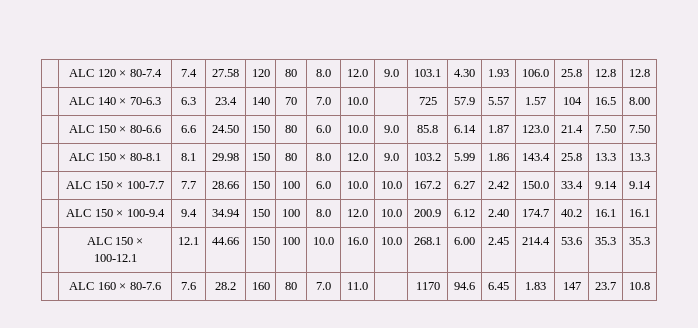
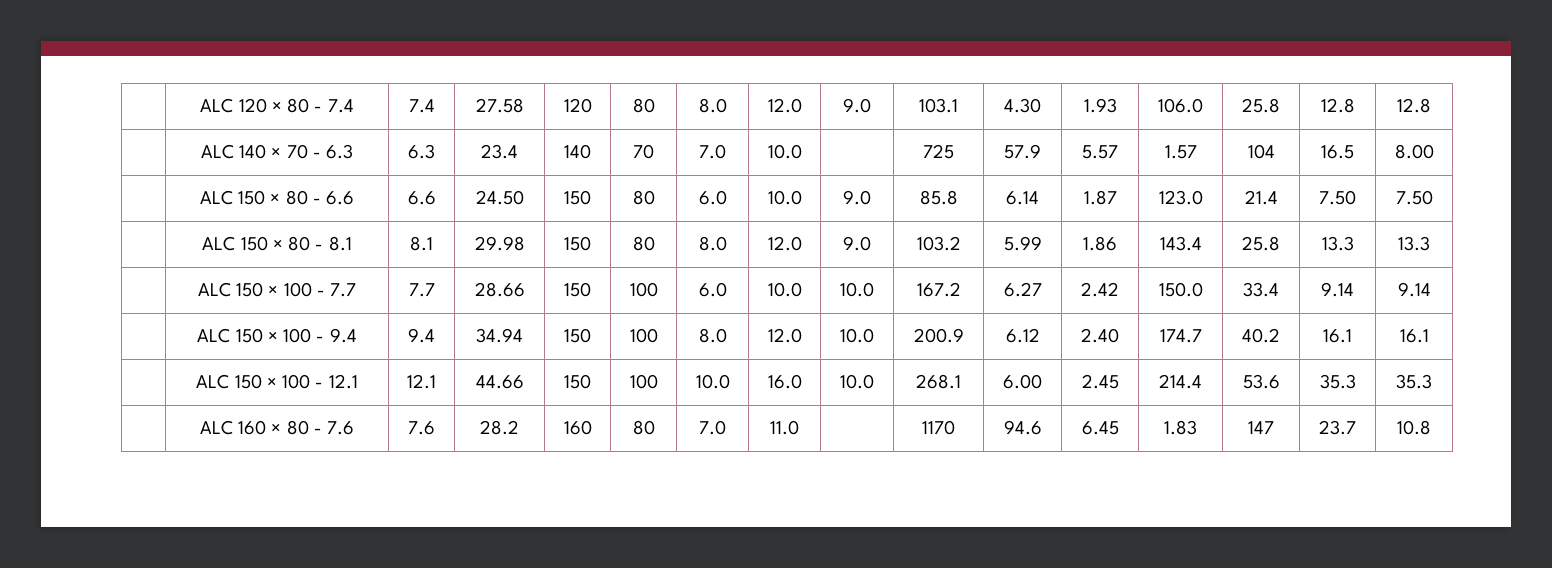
- | ALC 120 × 80-7.4 | 7.4 | 27.58 | 120 | 80 | 8.0 | 12.0 | 9.0 | 103.1 | 4.30 | 1.93 | 106.0 | 25.8 | 12.8 | 12.8
+ | ALC 120 × 80 - 7.4 | 7.4 | 27.58 | 120 | 80 | 8.0 | 12.0 | 9.0 | 103.1 | 4.30 | 1.93 | 106.0 | 25.8 | 12.8 | 12.8
- | ALC 140 × 70-6.3 | 6.3 | 23.4 | 140 | 70 | 7.0 | 10.0 | | 725 | 57.9 | 5.57 | 1.57 | 104 | 16.5 | 8.00
+ | ALC 140 × 70 - 6.3 | 6.3 | 23.4 | 140 | 70 | 7.0 | 10.0 | | 725 | 57.9 | 5.57 | 1.57 | 104 | 16.5 | 8.00
- | ALC 150 × 80-6.6 | 6.6 | 24.50 | 150 | 80 | 6.0 | 10.0 | 9.0 | 85.8 | 6.14 | 1.87 | 123.0 | 21.4 | 7.50 | 7.50
+ | ALC 150 × 80 - 6.6 | 6.6 | 24.50 | 150 | 80 | 6.0 | 10.0 | 9.0 | 85.8 | 6.14 | 1.87 | 123.0 | 21.4 | 7.50 | 7.50
- | ALC 150 × 80-8.1 | 8.1 | 29.98 | 150 | 80 | 8.0 | 12.0 | 9.0 | 103.2 | 5.99 | 1.86 | 143.4 | 25.8 | 13.3 | 13.3
+ | ALC 150 × 80 - 8.1 | 8.1 | 29.98 | 150 | 80 | 8.0 | 12.0 | 9.0 | 103.2 | 5.99 | 1.86 | 143.4 | 25.8 | 13.3 | 13.3
- | ALC 150 × 100-7.7 | 7.7 | 28.66 | 150 | 100 | 6.0 | 10.0 | 10.0 | 167.2 | 6.27 | 2.42 | 150.0 | 33.4 | 9.14 | 9.14
+ | ALC 150 × 100 - 7.7 | 7.7 | 28.66 | 150 | 100 | 6.0 | 10.0 | 10.0 | 167.2 | 6.27 | 2.42 | 150.0 | 33.4 | 9.14 | 9.14
- | ALC 150 × 100-9.4 | 9.4 | 34.94 | 150 | 100 | 8.0 | 12.0 | 10.0 | 200.9 | 6.12 | 2.40 | 174.7 | 40.2 | 16.1 | 16.1
+ | ALC 150 × 100 - 9.4 | 9.4 | 34.94 | 150 | 100 | 8.0 | 12.0 | 10.0 | 200.9 | 6.12 | 2.40 | 174.7 | 40.2 | 16.1 | 16.1
- | ALC 150 × 100-12.1 | 12.1 | 44.66 | 150 | 100 | 10.0 | 16.0 | 10.0 | 268.1 | 6.00 | 2.45 | 214.4 | 53.6 | 35.3 | 35.3
+ | ALC 150 × 100 - 12.1 | 12.1 | 44.66 | 150 | 100 | 10.0 | 16.0 | 10.0 | 268.1 | 6.00 | 2.45 | 214.4 | 53.6 | 35.3 | 35.3
- | ALC 160 × 80-7.6 | 7.6 | 28.2 | 160 | 80 | 7.0 | 11.0 | | 1170 | 94.6 | 6.45 | 1.83 | 147 | 23.7 | 10.8
+ | ALC 160 × 80 - 7.6 | 7.6 | 28.2 | 160 | 80 | 7.0 | 11.0 | | 1170 | 94.6 | 6.45 | 1.83 | 147 | 23.7 | 10.8

